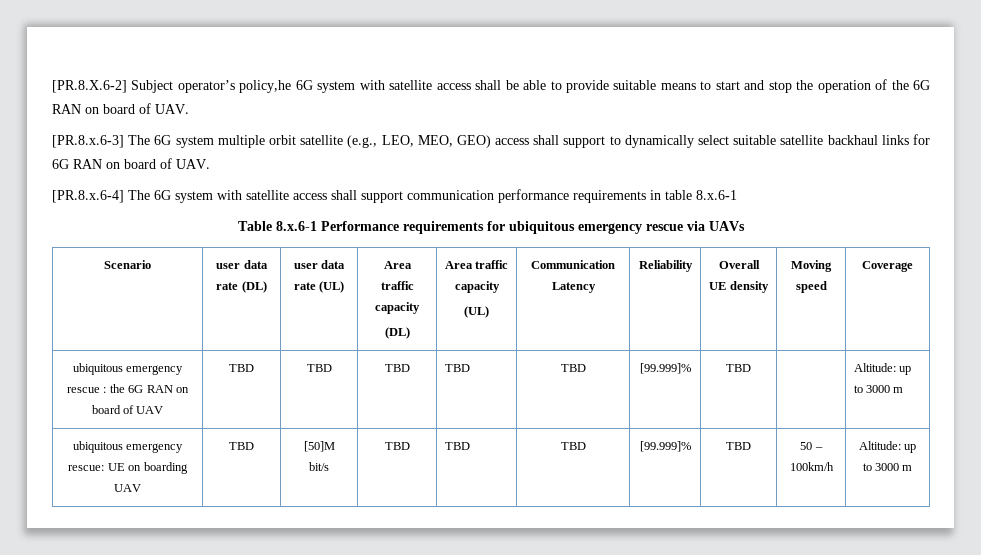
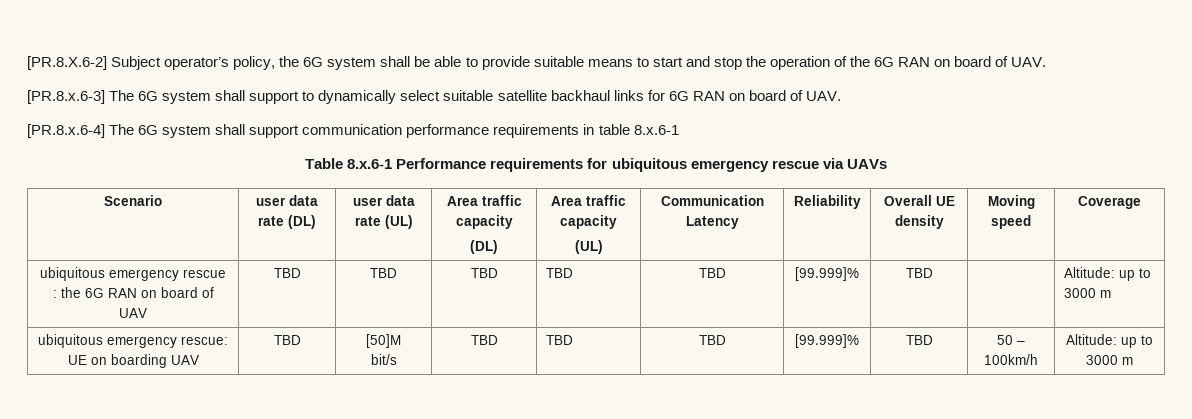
- [PR.8.X.6-2] Subject operator’s policy,he 6G system with satellite access shall be able to provide suitable means to start and stop the operation of the 6G RAN on board of UAV.
+ [PR.8.X.6-2] Subject operator’s policy, the 6G system shall be able to provide suitable means to start and stop the operation of the 6G RAN on board of UAV.
- [PR.8.x.6-3] The 6G system multiple orbit satellite (e.g., LEO, MEO, GEO) access shall support to dynamically select suitable satellite backhaul links for 6G RAN on board of UAV.
+ [PR.8.x.6-3] The 6G system shall support to dynamically select suitable satellite backhaul links for 6G RAN on board of UAV.
- [PR.8.x.6-4] The 6G system with satellite access shall support communication performance requirements in table 8.x.6-1
+ [PR.8.x.6-4] The 6G system shall support communication performance requirements in table 8.x.6-1

